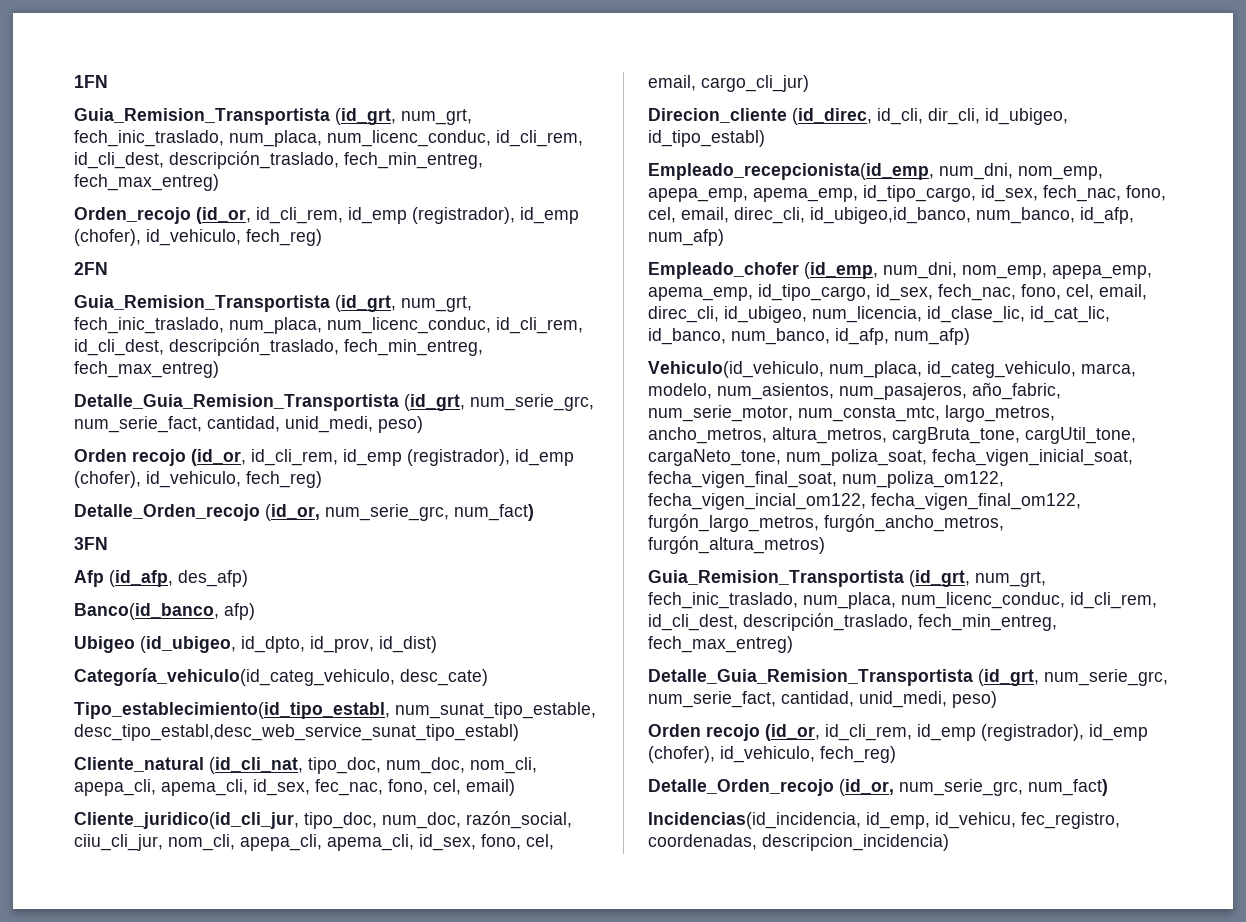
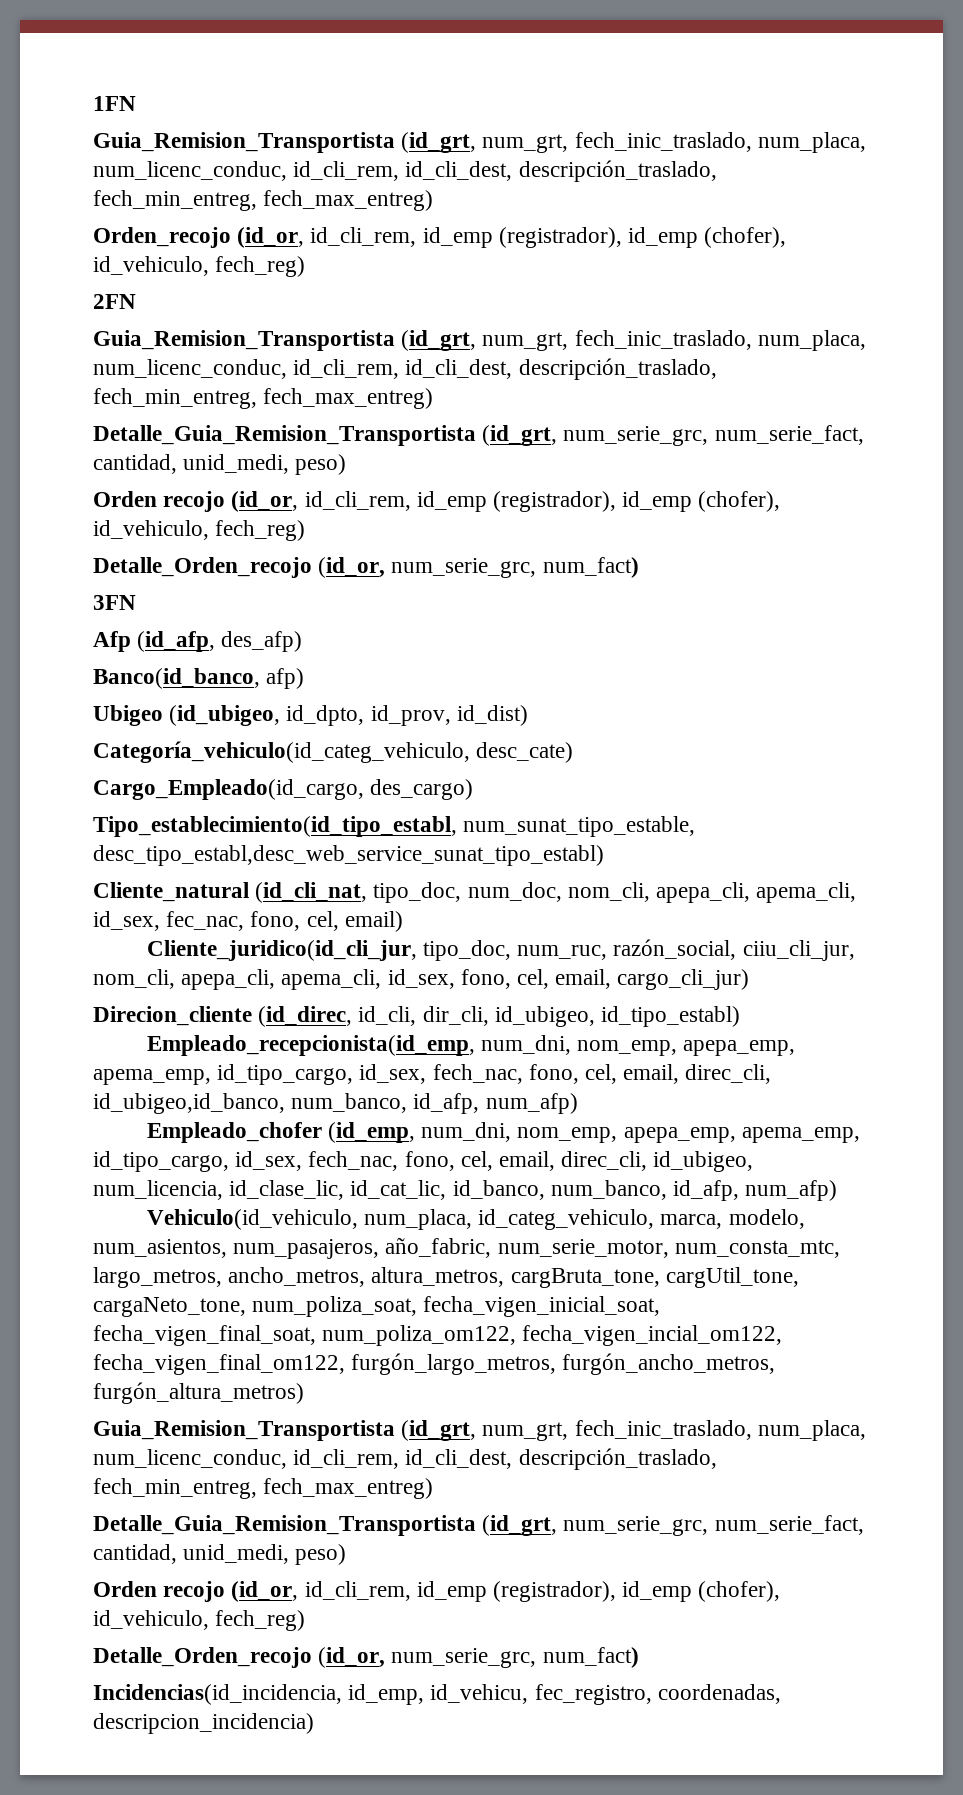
+ Cargo_Empleado(id_cargo, des_cargo)
- Cliente_juridico(id_cli_jur, tipo_doc, num_doc, razón_social, ciiu_cli_jur, nom_cli, apepa_cli, apema_cli, id_sex, fono, cel, email, cargo_cli_jur)
+ Cliente_juridico(id_cli_jur, tipo_doc, num_ruc, razón_social, ciiu_cli_jur, nom_cli, apepa_cli, apema_cli, id_sex, fono, cel, email, cargo_cli_jur)

